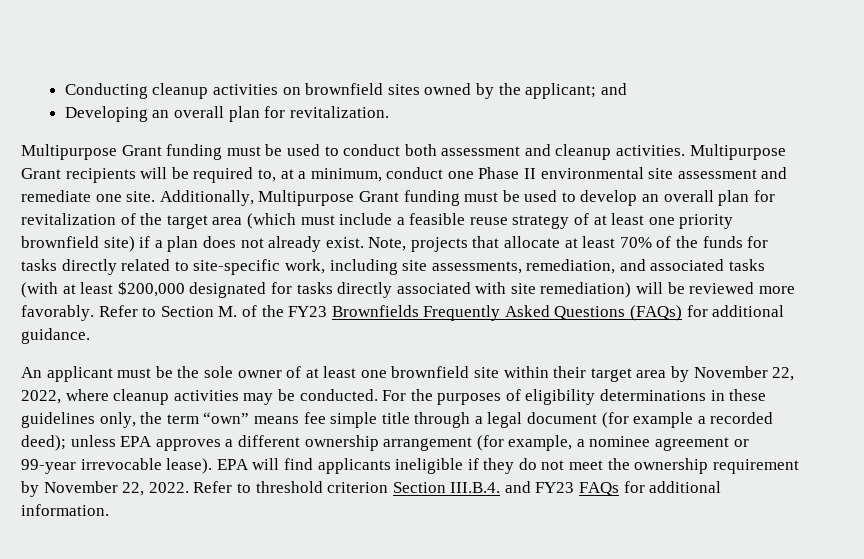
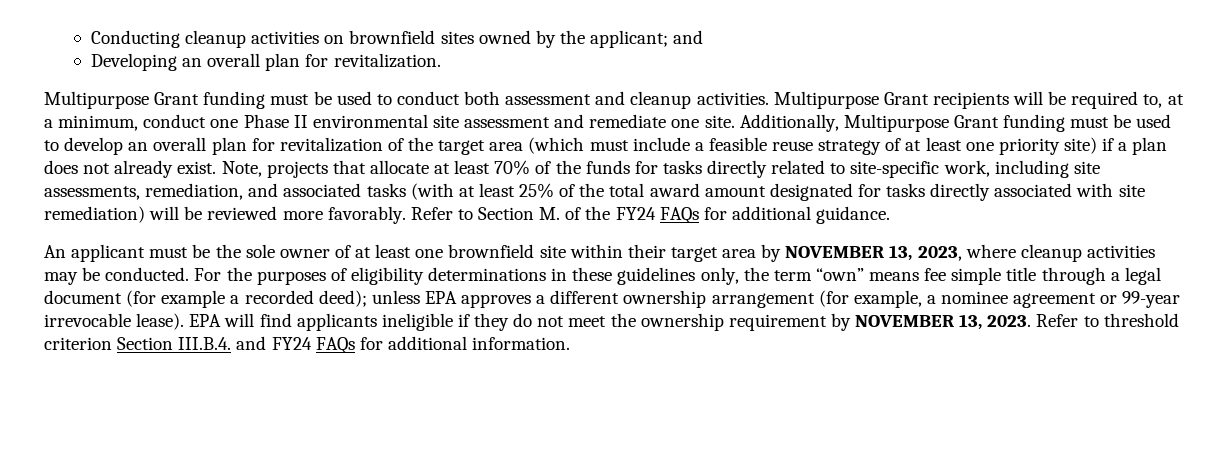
- Additionally, Multipurpose Grant funding must be used to develop an overall plan for revitalization of the target area (which must include a feasible reuse strategy of at least one priority brownfield site) if a plan does not already exist.
+ Additionally, Multipurpose Grant funding must be used to develop an overall plan for revitalization of the target area (which must include a feasible reuse strategy of at least one priority site) if a plan does not already exist.
- Note, projects that allocate at least 70% of the funds for tasks directly related to site-specific work, including site assessments, remediation, and associated tasks (with at least $200,000 designated for tasks directly associated with site remediation) will be reviewed more favorably.
+ Note, projects that allocate at least 70% of the funds for tasks directly related to site-specific work, including site assessments, remediation, and associated tasks (with at least 25% of the total award amount designated for tasks directly associated with site remediation) will be reviewed more favorably.
- Refer to Section M. of the FY23 Brownfields Frequently Asked Questions (FAQs) for additional guidance.
+ Refer to Section M. of the FY24 FAQs for additional guidance.
- An applicant must be the sole owner of at least one brownfield site within their target area by November 22, 2022, where cleanup activities may be conducted.
+ An applicant must be the sole owner of at least one brownfield site within their target area by NOVEMBER 13, 2023, where cleanup activities may be conducted.
- EPA will find applicants ineligible if they do not meet the ownership requirement by November 22, 2022.
+ EPA will find applicants ineligible if they do not meet the ownership requirement by NOVEMBER 13, 2023.
- Refer to threshold criterion Section III.B.4. and FY23 FAQs for additional information.
+ Refer to threshold criterion Section III.B.4. and FY24 FAQs for additional information.

